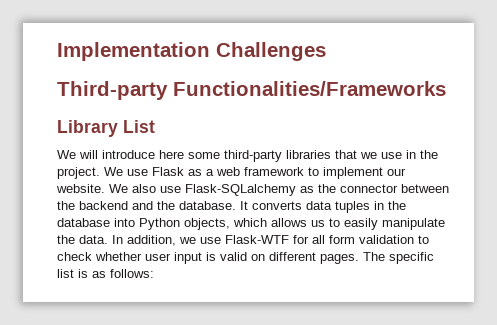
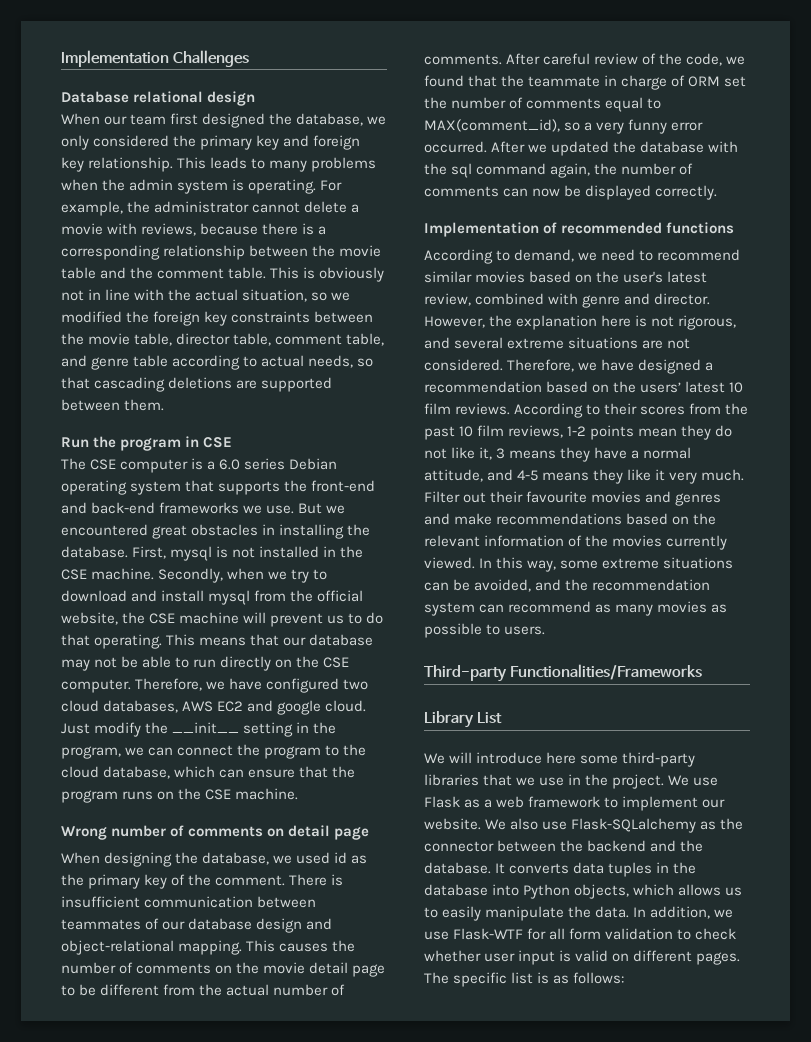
+ Database relational design
+ When our team first designed the database, we only considered the primary key and foreign key relationship. This leads to many problems when the admin system is operating. For example, the administrator cannot delete a movie with reviews, because there is a corresponding relationship between the movie table and the comment table. This is obviously not in line with the actual situation, so we modified the foreign key constraints between the movie table, director table, comment table, and genre table according to actual needs, so that cascading deletions are supported between them.
+ Run the program in CSE
+ The CSE computer is a 6.0 series Debian operating system that supports the front-end and back-end frameworks we use. But we encountered great obstacles in installing the database. First, mysql is not installed in the CSE machine. Secondly, when we try to download and install mysql from the official website, the CSE machine will prevent us to do that operating. This means that our database may not be able to run directly on the CSE computer. Therefore, we have configured two cloud databases, AWS EC2 and google cloud. Just modify the __init__ setting in the program, we can connect the program to the cloud database, which can ensure that the program runs on the CSE machine.
+ Wrong number of comments on detail page
+ When designing the database, we used id as the primary key of the comment. There is insufficient communication between teammates of our database design and object-relational mapping. This causes the number of comments on the movie detail page to be different from the actual number of comments. After careful review of the code, we found that the teammate in charge of ORM set the number of comments equal to MAX(comment_id), so a very funny error occurred. After we updated the database with the sql command again, the number of comments can now be displayed correctly.
+ Implementation of recommended functions
+ According to demand, we need to recommend similar movies based on the user's latest review, combined with genre and director. However, the explanation here is not rigorous, and several extreme situations are not considered. Therefore, we have designed a recommendation based on the users’ latest 10 film reviews. According to their scores from the past 10 film reviews, 1-2 points mean they do not like it, 3 means they have a normal attitude, and 4-5 means they like it very much. Filter out their favourite movies and genres and make recommendations based on the relevant information of the movies currently viewed. In this way, some extreme situations can be avoided, and the recommendation system can recommend as many movies as possible to users.

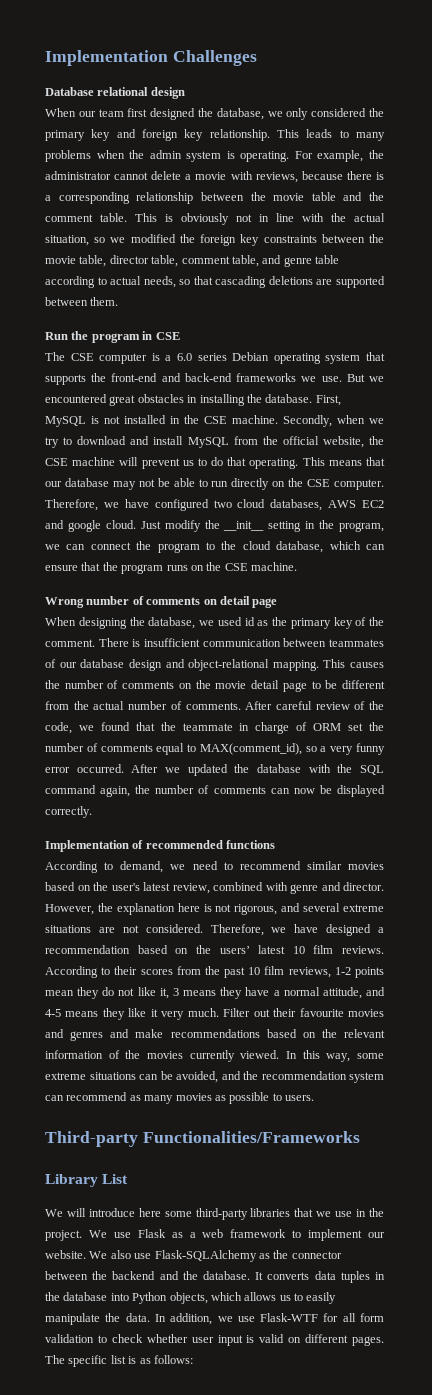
- First, mysql is not installed in the CSE machine.
+ First, MySQL is not installed in the CSE machine.
- Secondly, when we try to download and install mysql from the official website, the CSE machine will prevent us to do that operating.
+ Secondly, when we try to download and install MySQL from the official website, the CSE machine will prevent us to do that operating.
- After we updated the database with the sql command again, the number of comments can now be displayed correctly.
+ After we updated the database with the SQL command again, the number of comments can now be displayed correctly.
- We also use Flask-SQLalchemy as the connector between the backend and the database.
+ We also use Flask-SQLAlchemy as the connector between the backend and the database.

